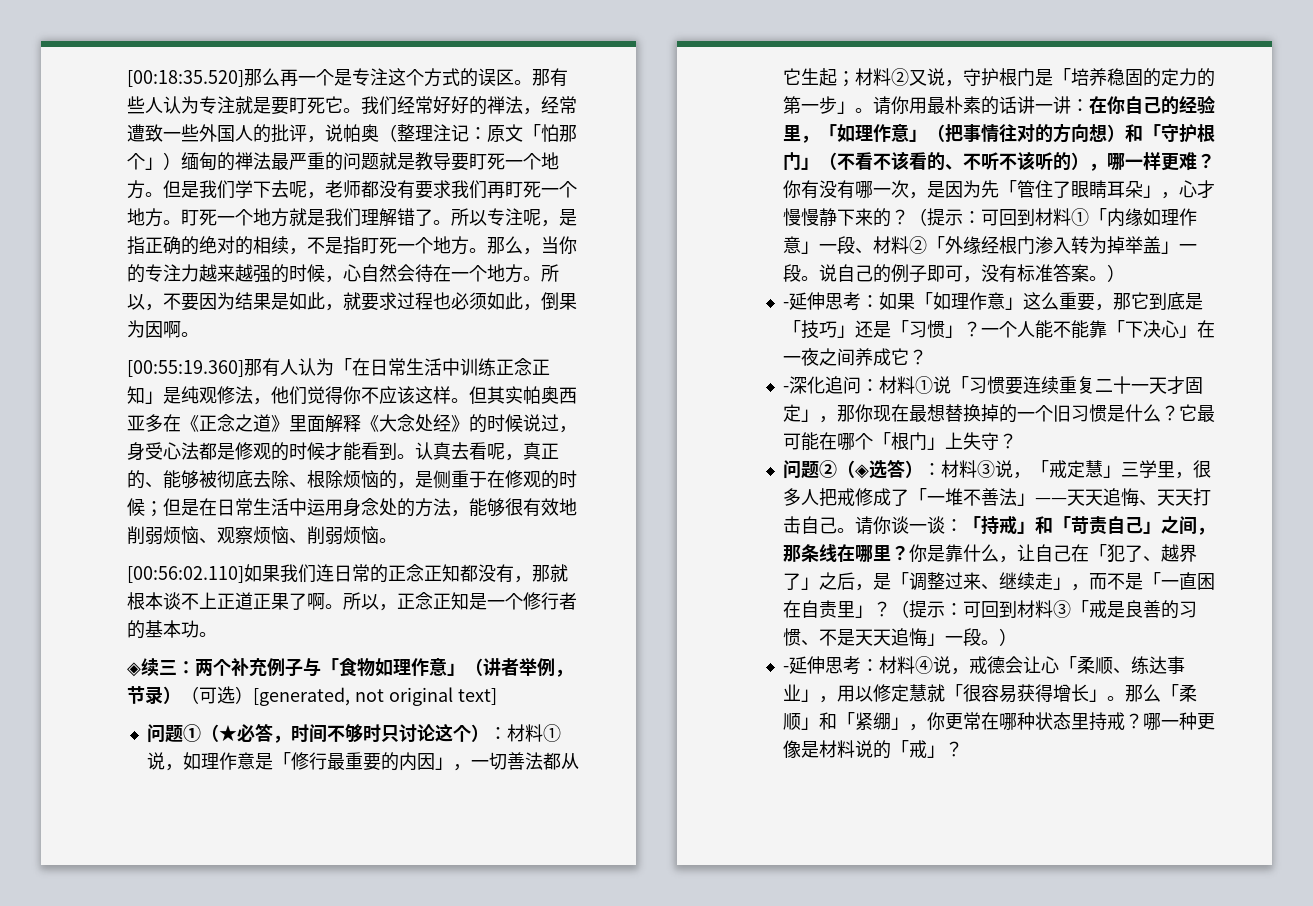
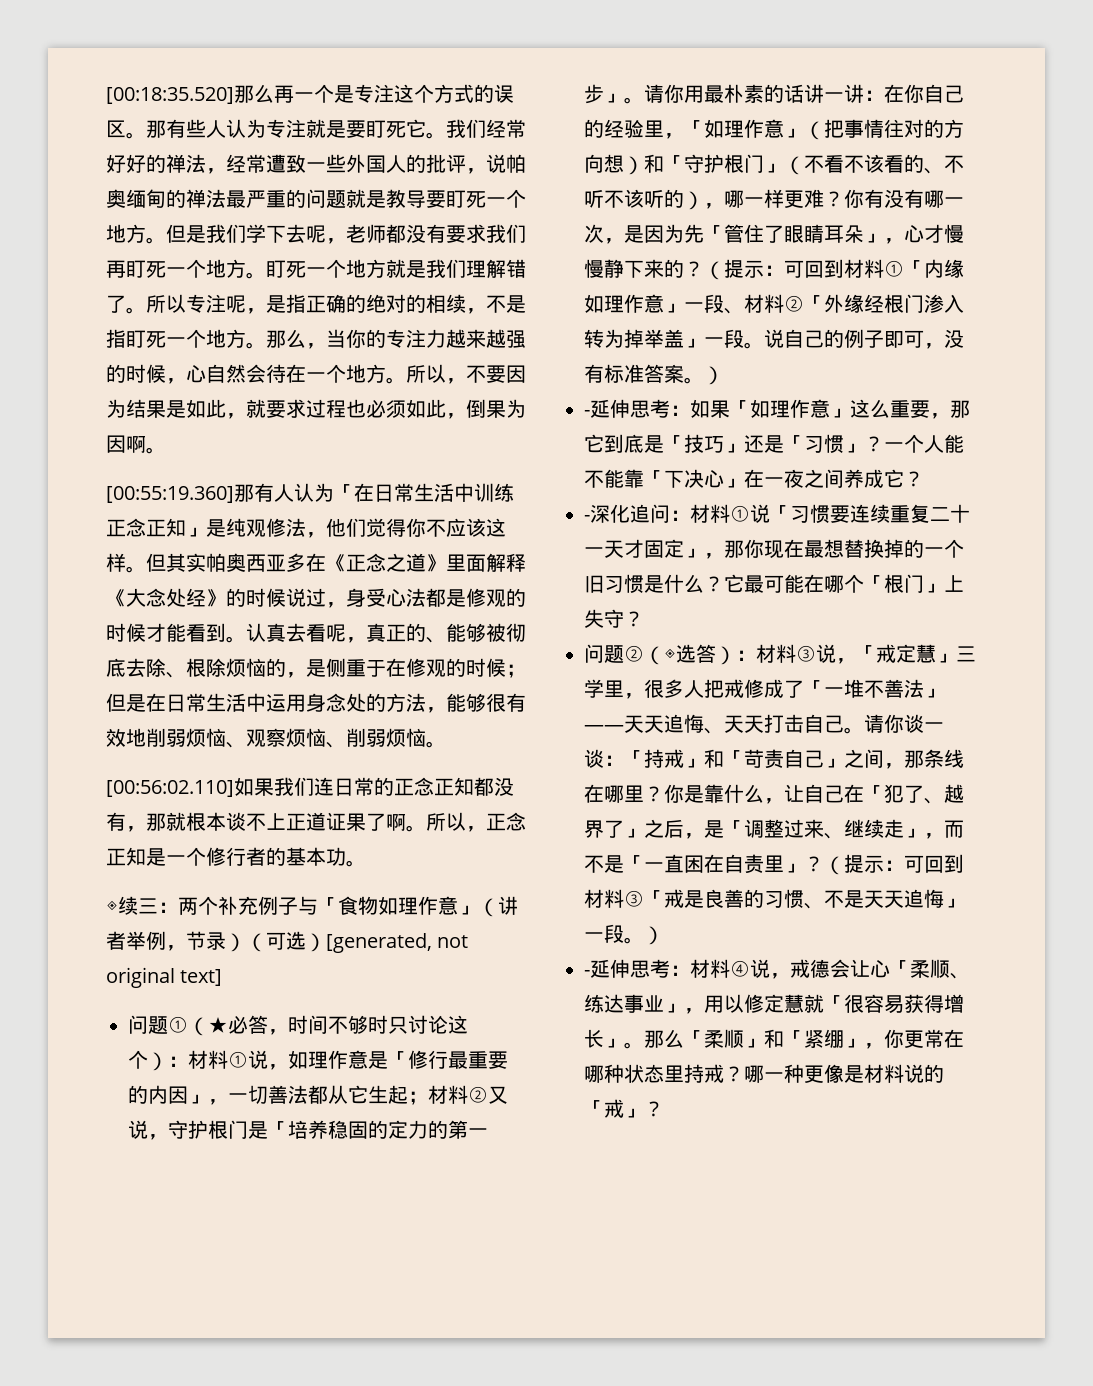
- 我们经常好好的禅法，经常遭致一些外国人的批评，说帕奥（整理注记：原文「怕那个」）缅甸的禅法最严重的问题就是教导要盯死一个地方。
+ 我们经常好好的禅法，经常遭致一些外国人的批评，说帕奥缅甸的禅法最严重的问题就是教导要盯死一个地方。
- [00:56:02.110]如果我们连日常的正念正知都没有，那就根本谈不上正道正果了啊。
+ [00:56:02.110]如果我们连日常的正念正知都没有，那就根本谈不上正道证果了啊。

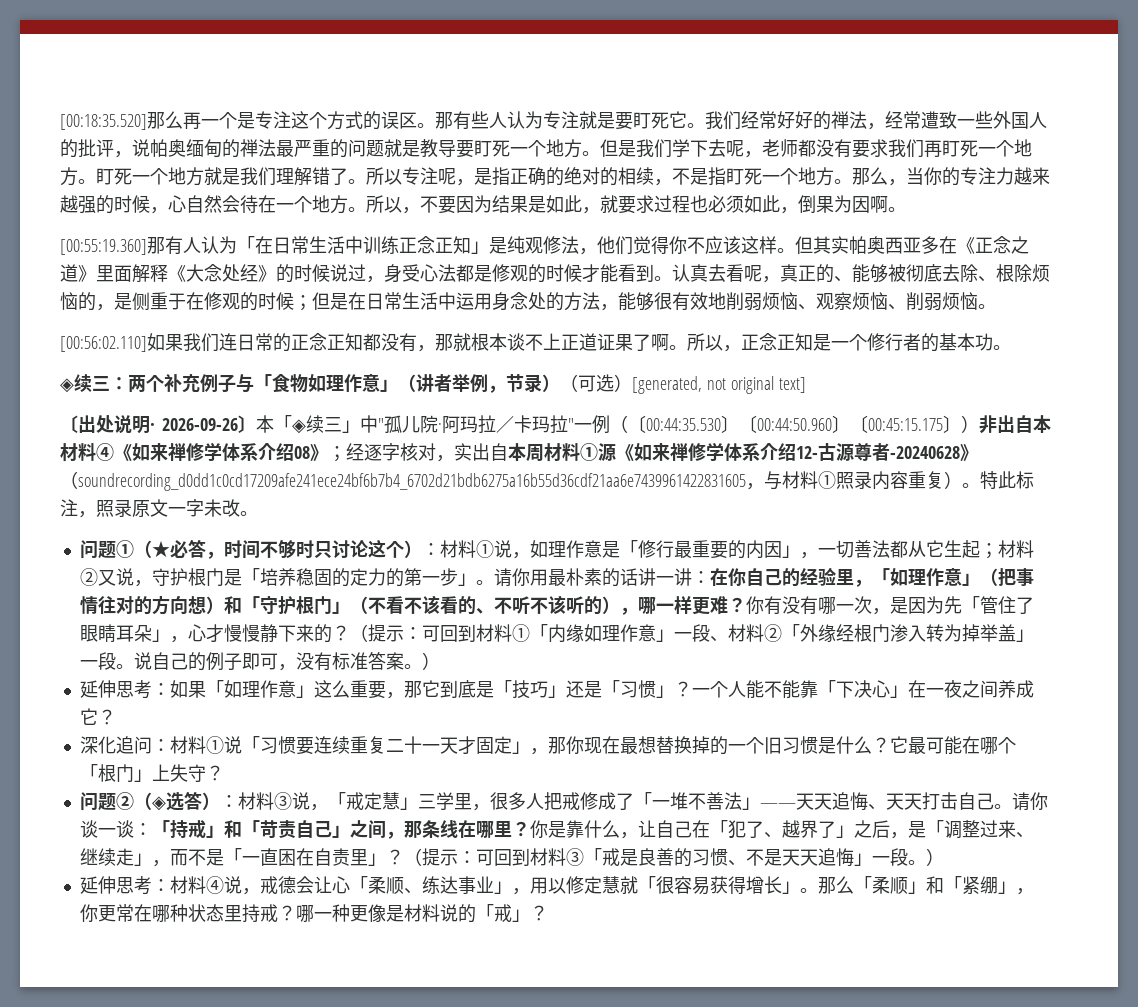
+ 〔出处说明· 2026-09-26〕本「◈续三」中"孤儿院·阿玛拉／卡玛拉"一例（〔00:44:35.530〕〔00:44:50.960〕〔00:45:15.175〕）非出自本材料④《如来禅修学体系介绍08》；经逐字核对，实出自本周材料①源《如来禅修学体系介绍12-古源尊者-20240628》（soundrecording_d0dd1c0cd17209afe241ece24bf6b7b4_6702d21bdb6275a16b55d36cdf21aa6e7439961422831605，与材料①照录内容重复）。特此标注，照录原文一字未改。
- -延伸思考：如果「如理作意」这么重要，那它到底是「技巧」还是「习惯」？
+ 延伸思考：如果「如理作意」这么重要，那它到底是「技巧」还是「习惯」？
- -深化追问：材料①说「习惯要连续重复二十一天才固定」，那你现在最想替换掉的一个旧习惯是什么？
+ 深化追问：材料①说「习惯要连续重复二十一天才固定」，那你现在最想替换掉的一个旧习惯是什么？
- -延伸思考：材料④说，戒德会让心「柔顺、练达事业」，用以修定慧就「很容易获得增长」。
+ 延伸思考：材料④说，戒德会让心「柔顺、练达事业」，用以修定慧就「很容易获得增长」。

